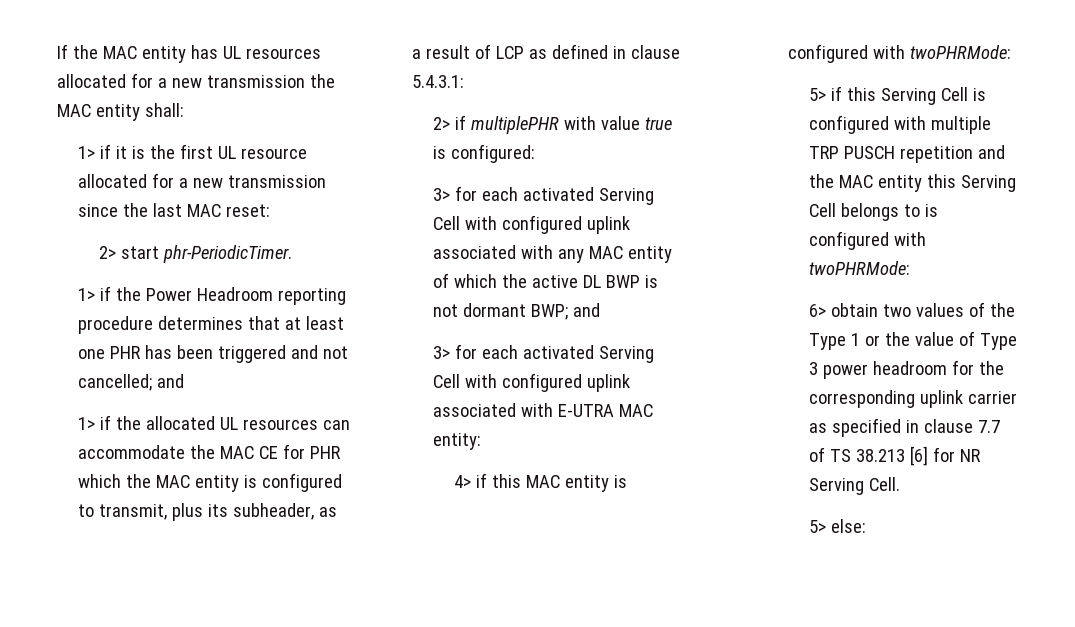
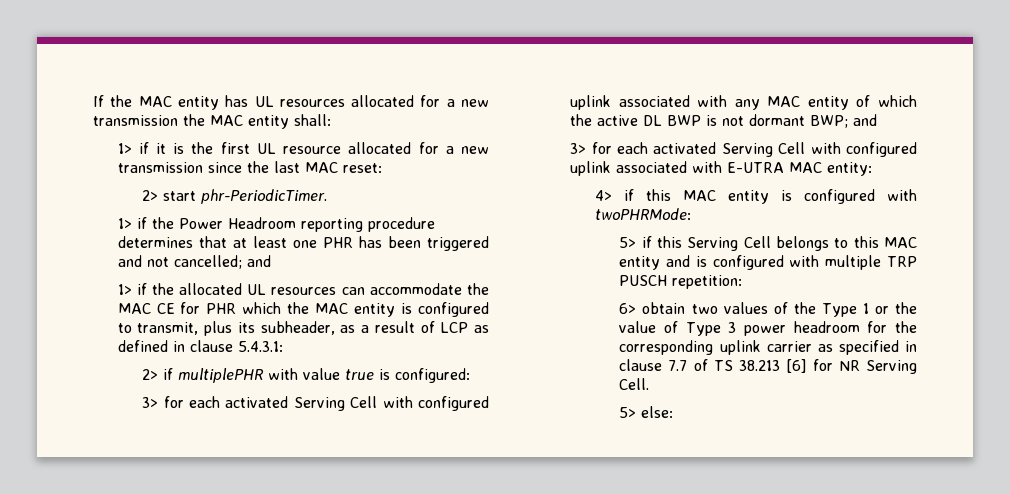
- 5> if this Serving Cell is configured with multiple TRP PUSCH repetition and the MAC entity this Serving Cell belongs to is configured with twoPHRMode:
+ 5> if this Serving Cell belongs to this MAC entity and is configured with multiple TRP PUSCH repetition:

